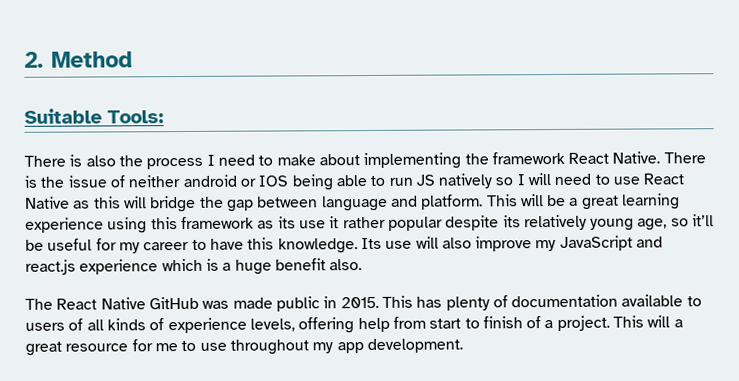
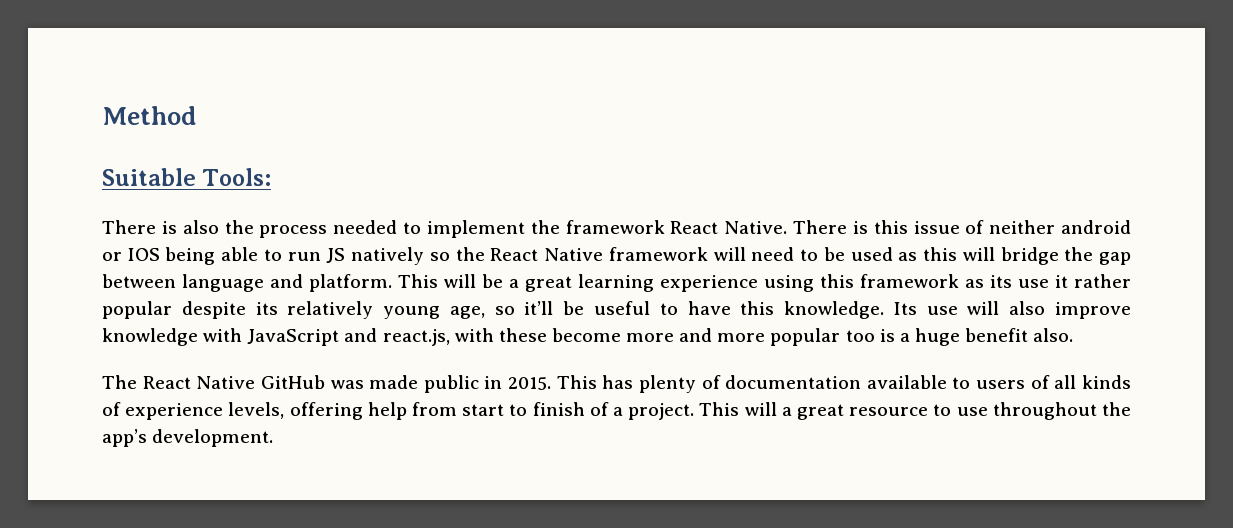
- 2. Method
+ Method
- There is also the process I need to make about implementing the framework React Native.
+ There is also the process needed to implement the framework React Native.
- There is the issue of neither android or IOS being able to run JS natively so I will need to use React Native as this will bridge the gap between language and platform.
+ There is this issue of neither android or IOS being able to run JS natively so the React Native framework will need to be used as this will bridge the gap between language and platform.
- This will be a great learning experience using this framework as its use it rather popular despite its relatively young age, so it’ll be useful for my career to have this knowledge.
+ This will be a great learning experience using this framework as its use it rather popular despite its relatively young age, so it’ll be useful to have this knowledge.
- Its use will also improve my JavaScript and react.js experience which is a huge benefit also.
+ Its use will also improve knowledge with JavaScript and react.js, with these become more and more popular too is a huge benefit also.
- This will a great resource for me to use throughout my app development.
+ This will a great resource to use throughout the app’s development.

